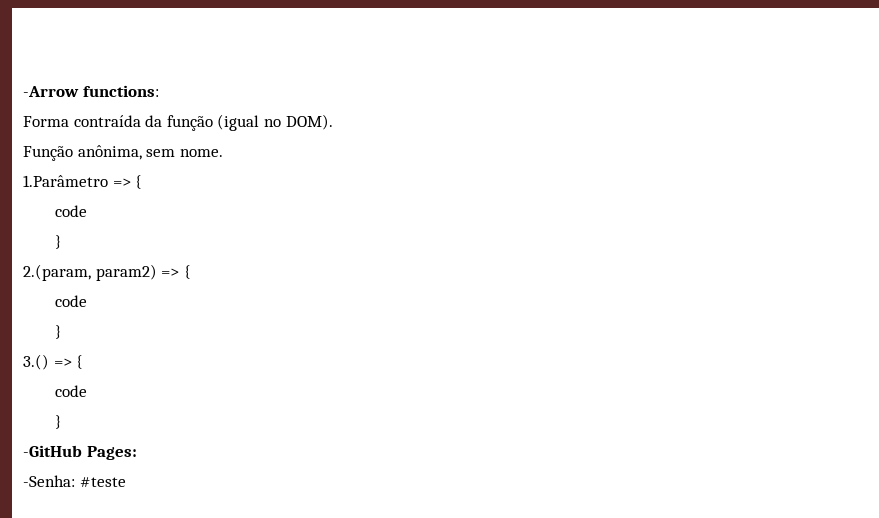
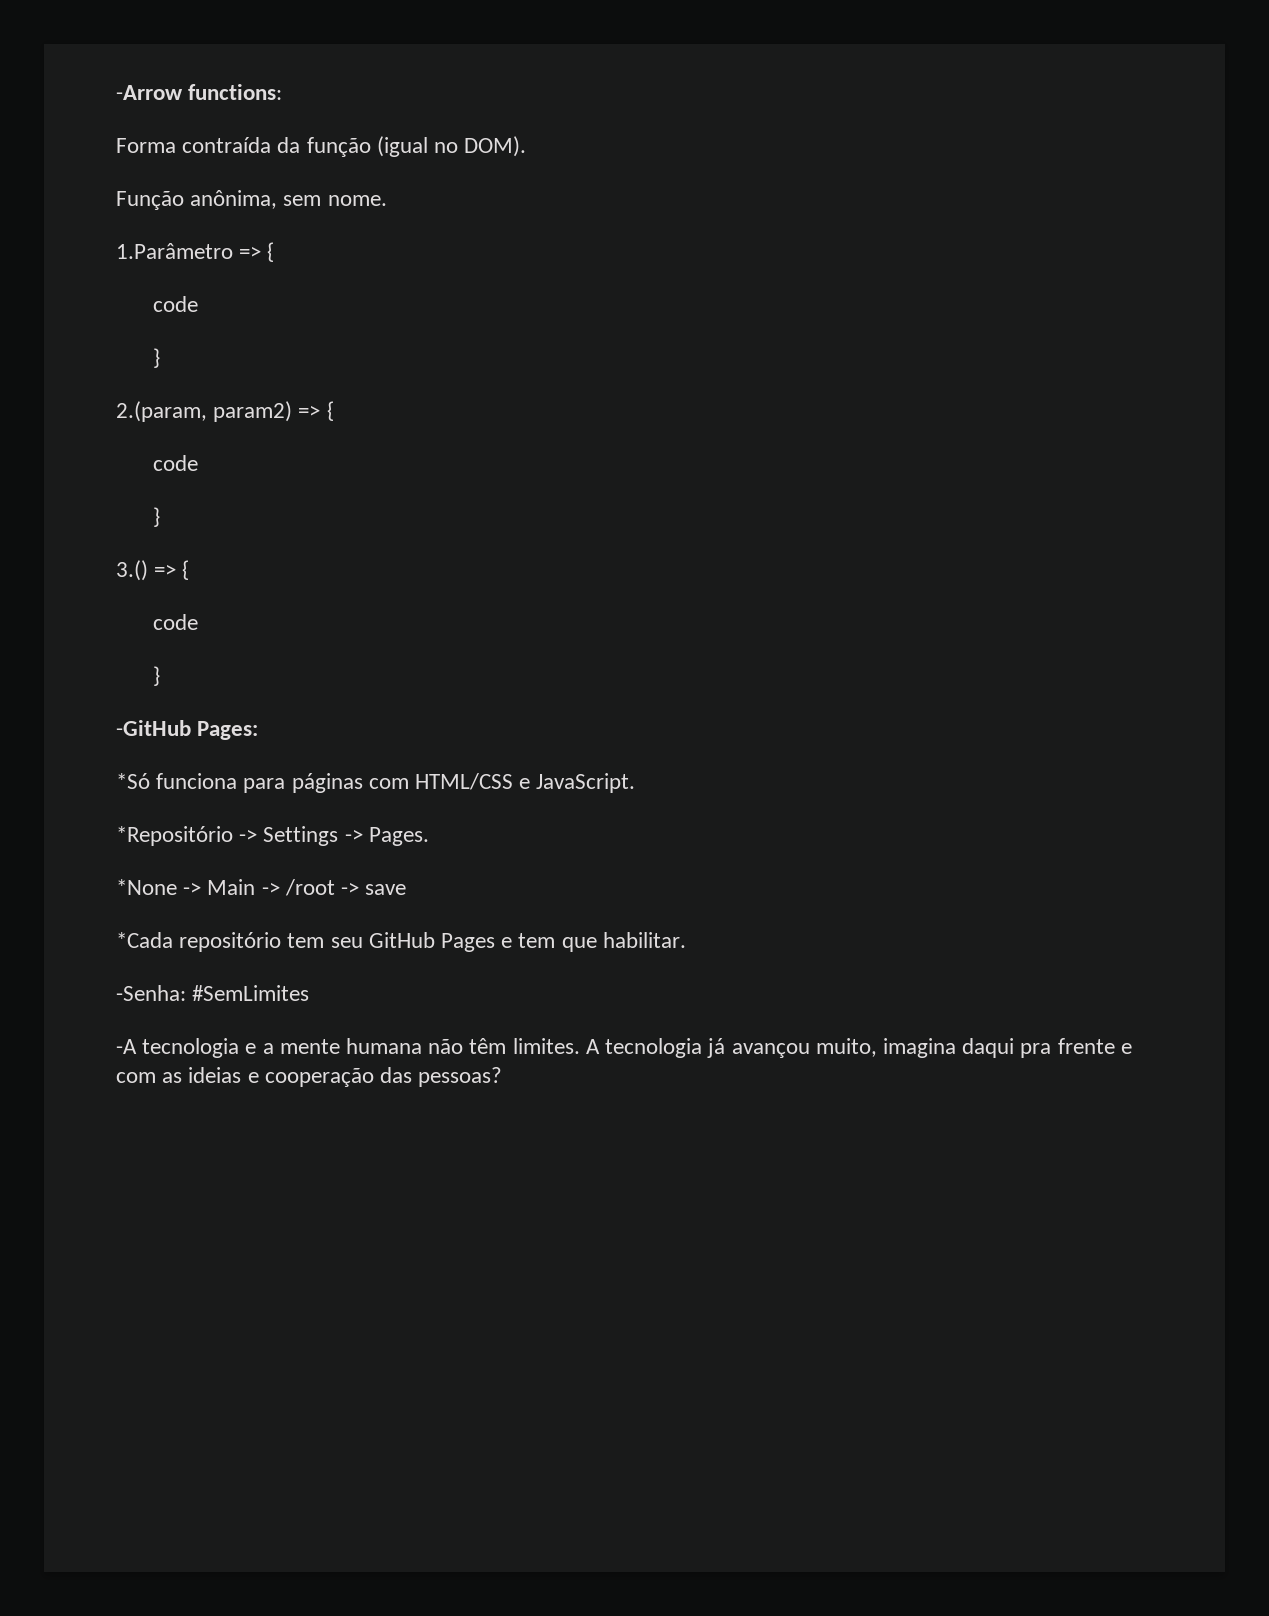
- -Senha: #teste
+ *Só funciona para páginas com HTML/CSS e JavaScript.
+ *Repositório -> Settings -> Pages.
+ *None -> Main -> /root -> save
+ *Cada repositório tem seu GitHub Pages e tem que habilitar.
+ -Senha: #SemLimites
+ -A tecnologia e a mente humana não têm limites. A tecnologia já avançou muito, imagina daqui pra frente e com as ideias e cooperação das pessoas?

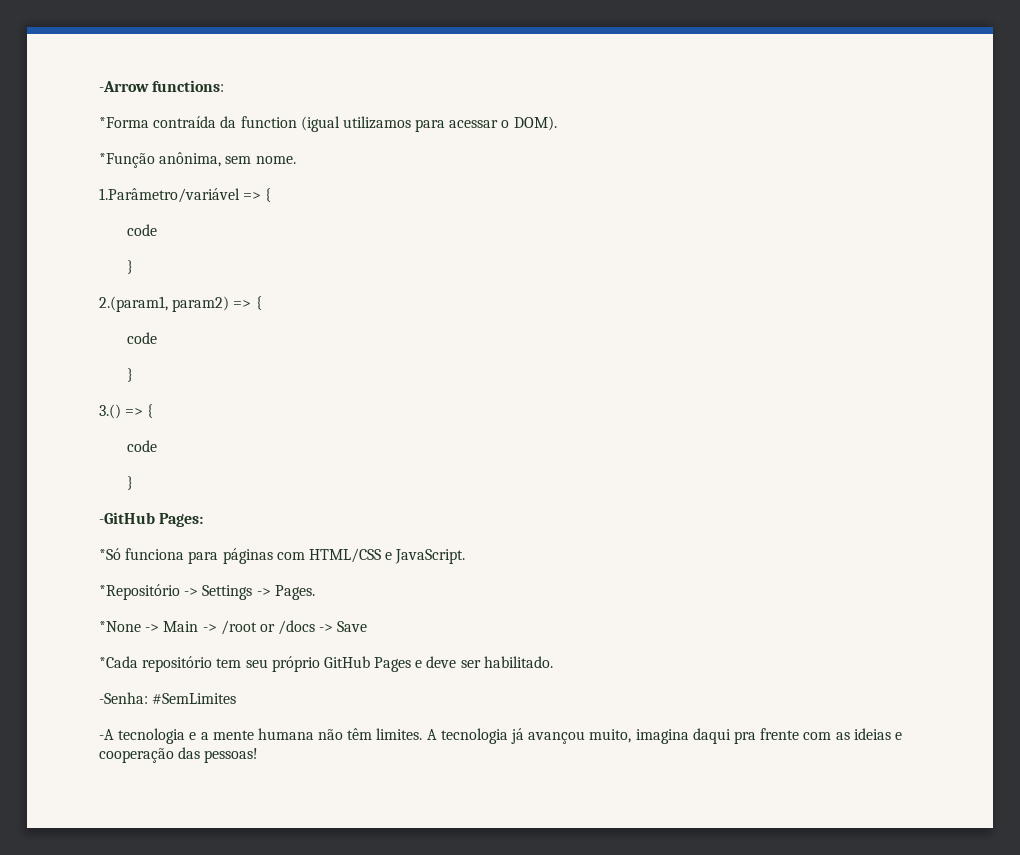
- Forma contraída da função (igual no DOM).
+ *Forma contraída da function (igual utilizamos para acessar o DOM).
- Função anônima, sem nome.
+ *Função anônima, sem nome.
- 1.Parâmetro => {
+ 1.Parâmetro/variável => {
  code
  }
- 2.(param, param2) => {
+ 2.(param1, param2) => {
- *None -> Main -> /root -> save
+ *None -> Main -> /root or /docs -> Save
- *Cada repositório tem seu GitHub Pages e tem que habilitar.
+ *Cada repositório tem seu próprio GitHub Pages e deve ser habilitado.
- A tecnologia já avançou muito, imagina daqui pra frente e com as ideias e cooperação das pessoas?
+ A tecnologia já avançou muito, imagina daqui pra frente com as ideias e cooperação das pessoas!

